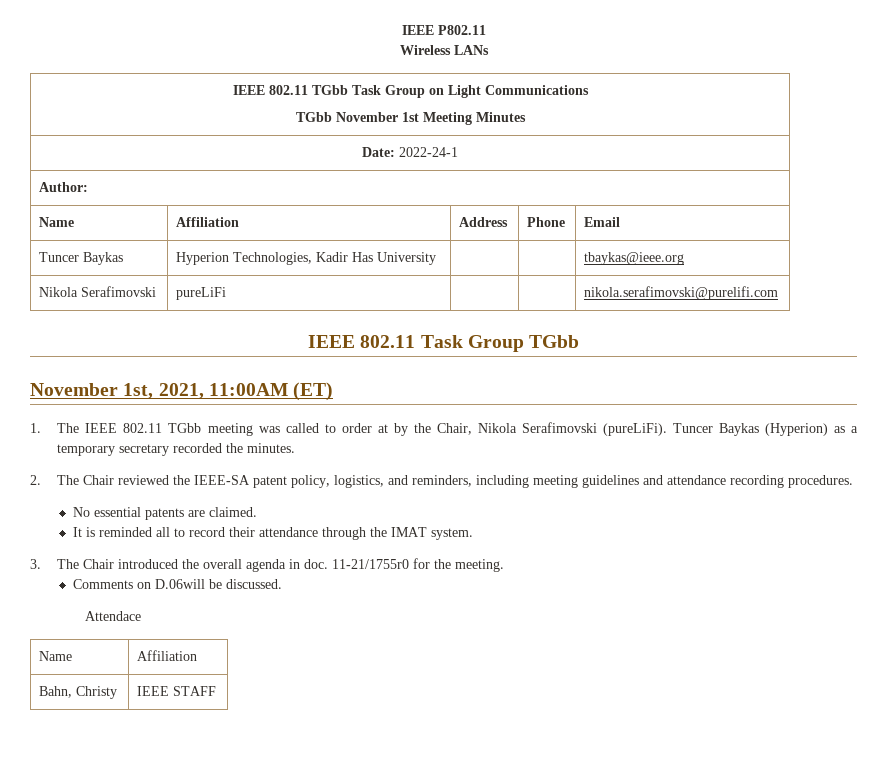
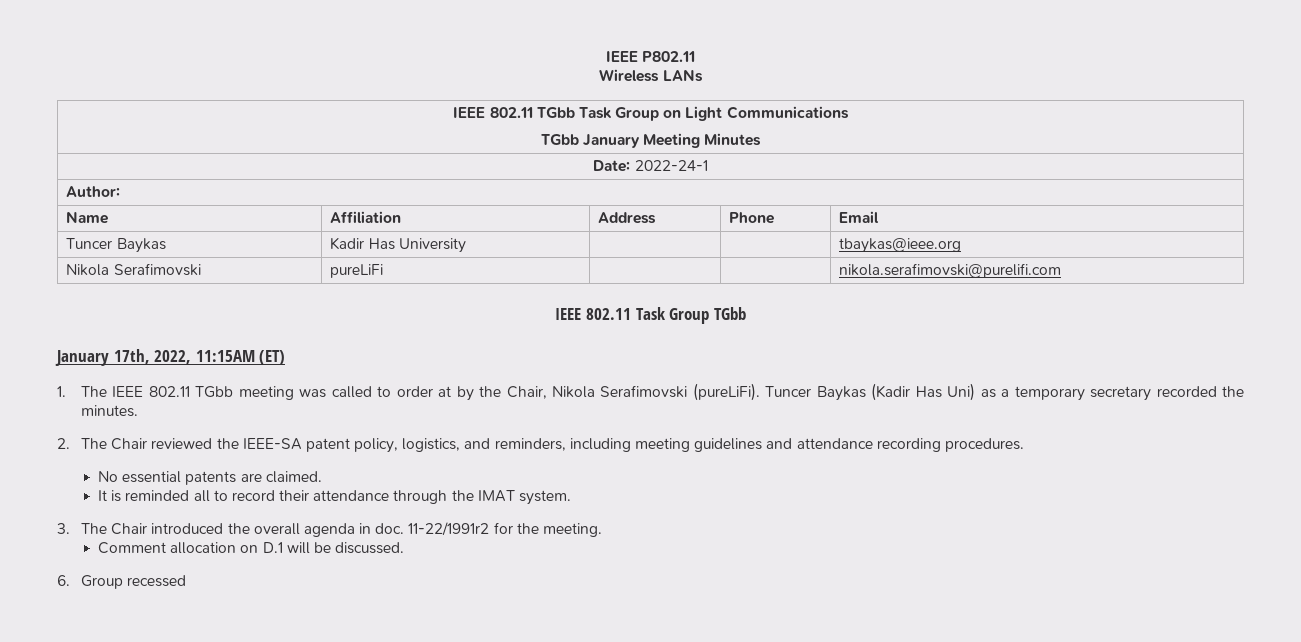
  IEEE 802.11 TGbb Task Group on Light Communications
- TGbb November 1st Meeting Minutes
+ TGbb January Meeting Minutes
- Tuncer Baykas | Hyperion Technologies, Kadir Has University | | | tbaykas@ieee.org
+ Tuncer Baykas | Kadir Has University | | | tbaykas@ieee.org
- November 1st, 2021, 11:00AM (ET)
+ January 17th, 2022, 11:15AM (ET)
- Tuncer Baykas (Hyperion) as a temporary secretary recorded the minutes.
+ Tuncer Baykas (Kadir Has Uni) as a temporary secretary recorded the minutes.
- 11-21/1755r0 for the meeting.
+ 11-22/1991r2 for the meeting.
- Comments on D.06will be discussed.
- Attendace
- Name | Affiliation
- Bahn, Christy | IEEE STAFF
+ Comment allocation on D.1 will be discussed.
+ 6. Group recessed

